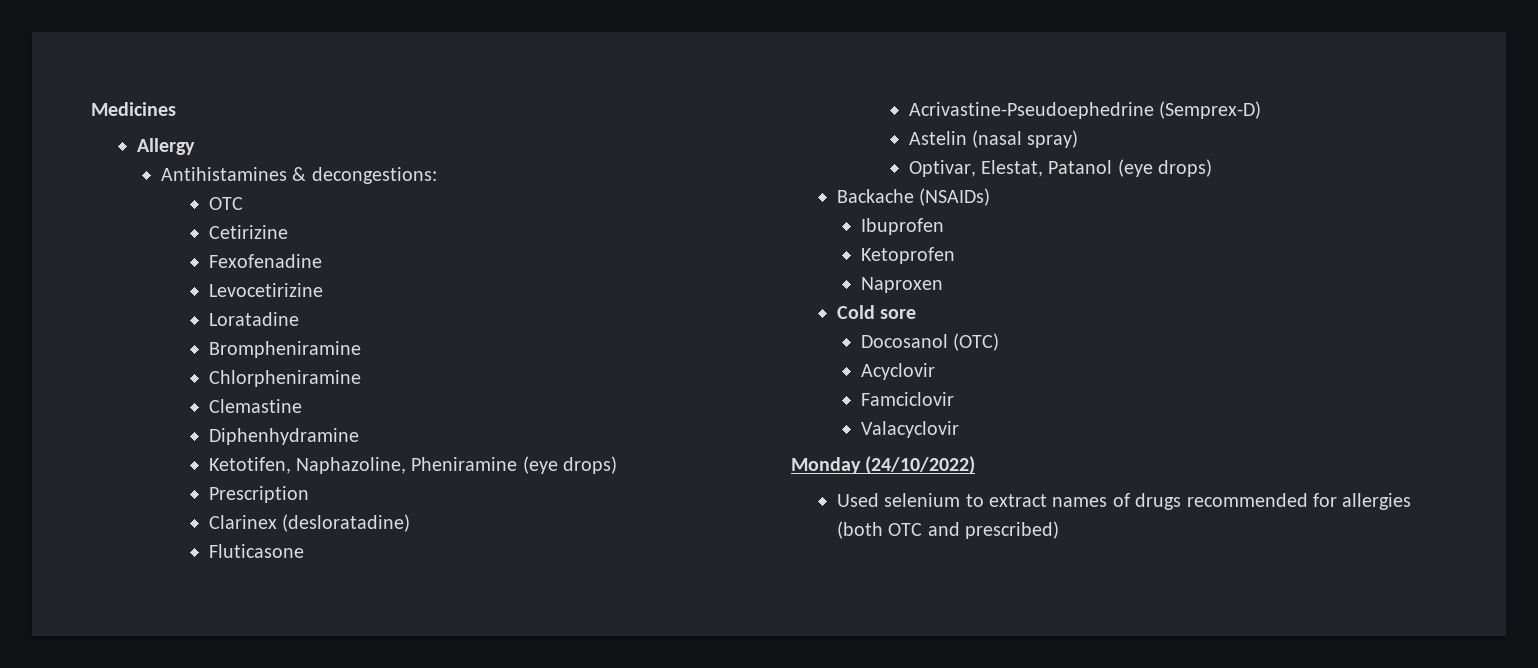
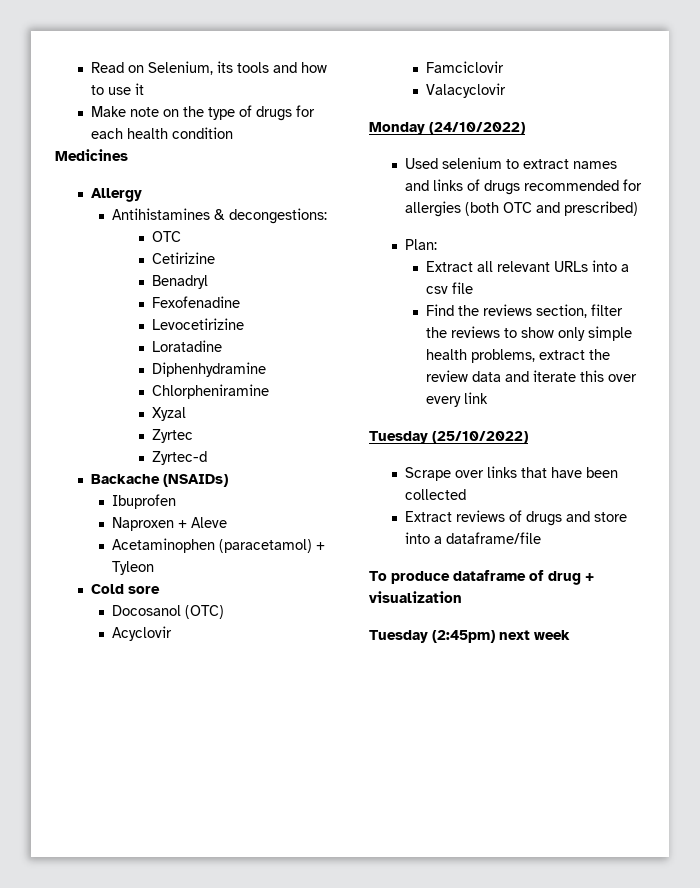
+ Read on Selenium, its tools and how to use it
+ Make note on the type of drugs for each health condition
+ Benadryl
- Brompheniramine
+ Diphenhydramine
- Clemastine
- Diphenhydramine
- Ketotifen, Naphazoline, Pheniramine (eye drops)
- Prescription
- Clarinex (desloratadine)
- Fluticasone
- Acrivastine-Pseudoephedrine (Semprex-D)
- Astelin (nasal spray)
- Optivar, Elestat, Patanol (eye drops)
+ Xyzal
+ Zyrtec
+ Zyrtec-d
  Backache (NSAIDs)
  Ibuprofen
- Ketoprofen
- Naproxen
+ Naproxen + Aleve
+ Acetaminophen (paracetamol) + Tyleon
- Used selenium to extract names of drugs recommended for allergies (both OTC and prescribed)
+ Used selenium to extract names and links of drugs recommended for allergies (both OTC and prescribed)
+ Plan:
+ Extract all relevant URLs into a csv file
+ Find the reviews section, filter the reviews to show only simple health problems, extract the review data and iterate this over every link
+ Tuesday (25/10/2022)
+ Scrape over links that have been collected
+ Extract reviews of drugs and store into a dataframe/file
+ To produce dataframe of drug + visualization
+ Tuesday (2:45pm) next week

